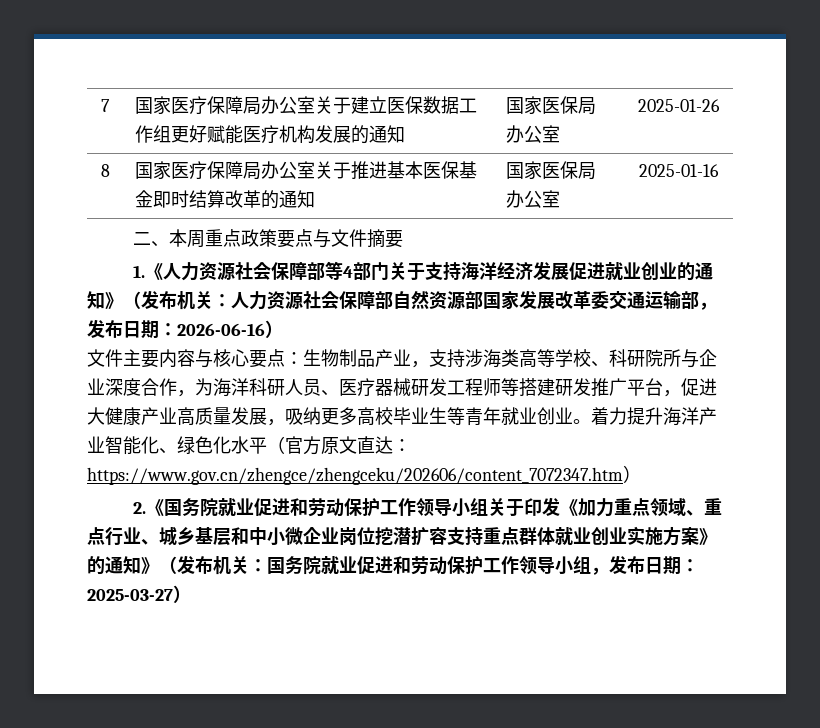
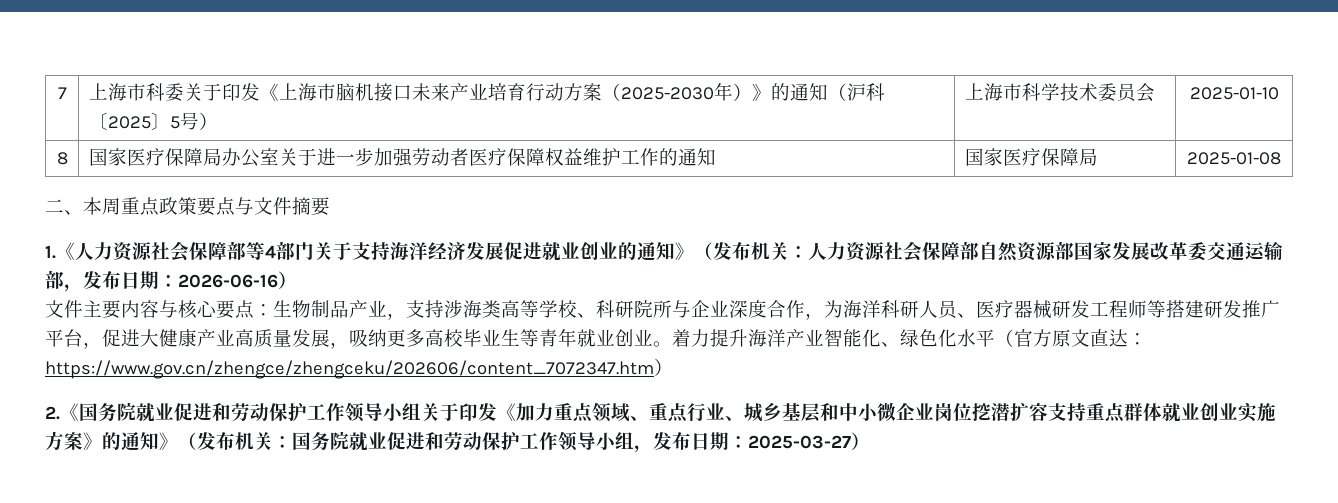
- 7 | 国家医疗保障局办公室关于建立医保数据工作组更好赋能医疗机构发展的通知 | 国家医保局办公室 | 2025-01-26
+ 7 | 上海市科委关于印发《上海市脑机接口未来产业培育行动方案（2025-2030年）》的通知（沪科〔2025〕5号） | 上海市科学技术委员会 | 2025-01-10
- 8 | 国家医疗保障局办公室关于推进基本医保基金即时结算改革的通知 | 国家医保局办公室 | 2025-01-16
+ 8 | 国家医疗保障局办公室关于进一步加强劳动者医疗保障权益维护工作的通知 | 国家医疗保障局 | 2025-01-08

